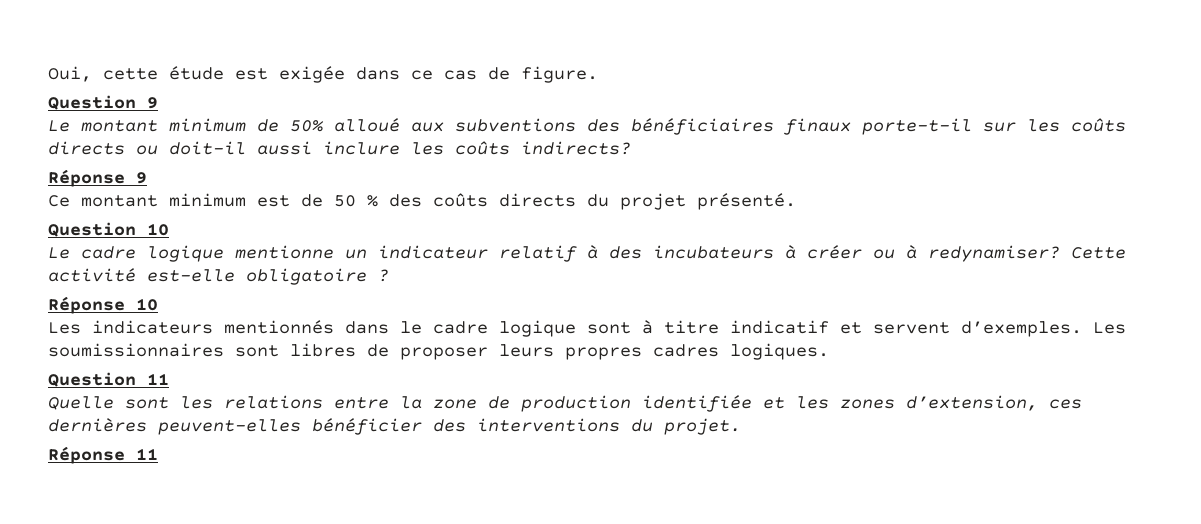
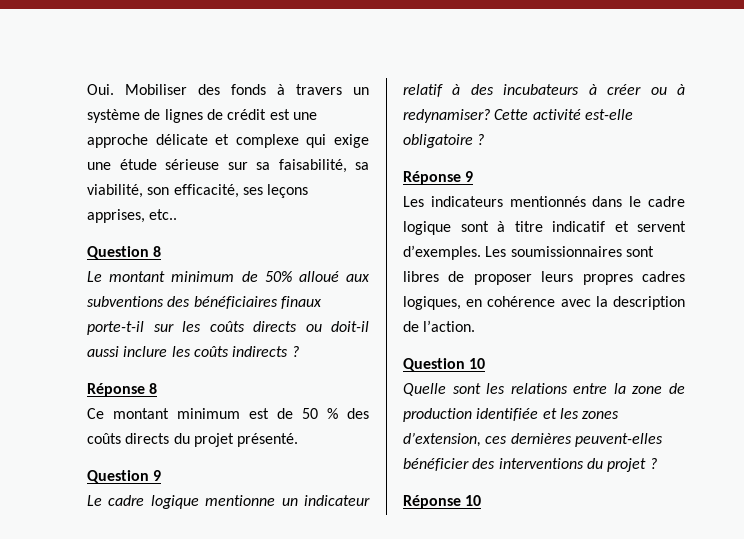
- Oui, cette étude est exigée dans ce cas de figure.
- Question 9
+ Oui. Mobiliser des fonds à travers un système de lignes de crédit est une approche délicate et complexe qui exige une étude sérieuse sur sa faisabilité, sa viabilité, son efficacité, ses leçons apprises, etc..
+ Question 8
- Le montant minimum de 50% alloué aux subventions des bénéficiaires finaux porte-t-il sur les coûts directs ou doit-il aussi inclure les coûts indirects?
- Réponse 9
+ Le montant minimum de 50% alloué aux subventions des bénéficiaires finaux porte-t-il sur les coûts directs ou doit-il aussi inclure les coûts indirects ?
+ Réponse 8
- Question 10
+ Question 9
- Réponse 10
+ Réponse 9
- Les soumissionnaires sont libres de proposer leurs propres cadres logiques.
- Question 11
+ Les soumissionnaires sont libres de proposer leurs propres cadres logiques, en cohérence avec la description de l’action.
+ Question 10
- Quelle sont les relations entre la zone de production identifiée et les zones d’extension, ces dernières peuvent-elles bénéficier des interventions du projet.
- Réponse 11
+ Quelle sont les relations entre la zone de production identifiée et les zones d’extension, ces dernières peuvent-elles bénéficier des interventions du projet ?
+ Réponse 10

